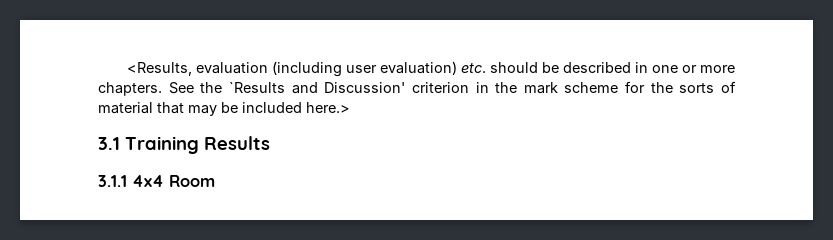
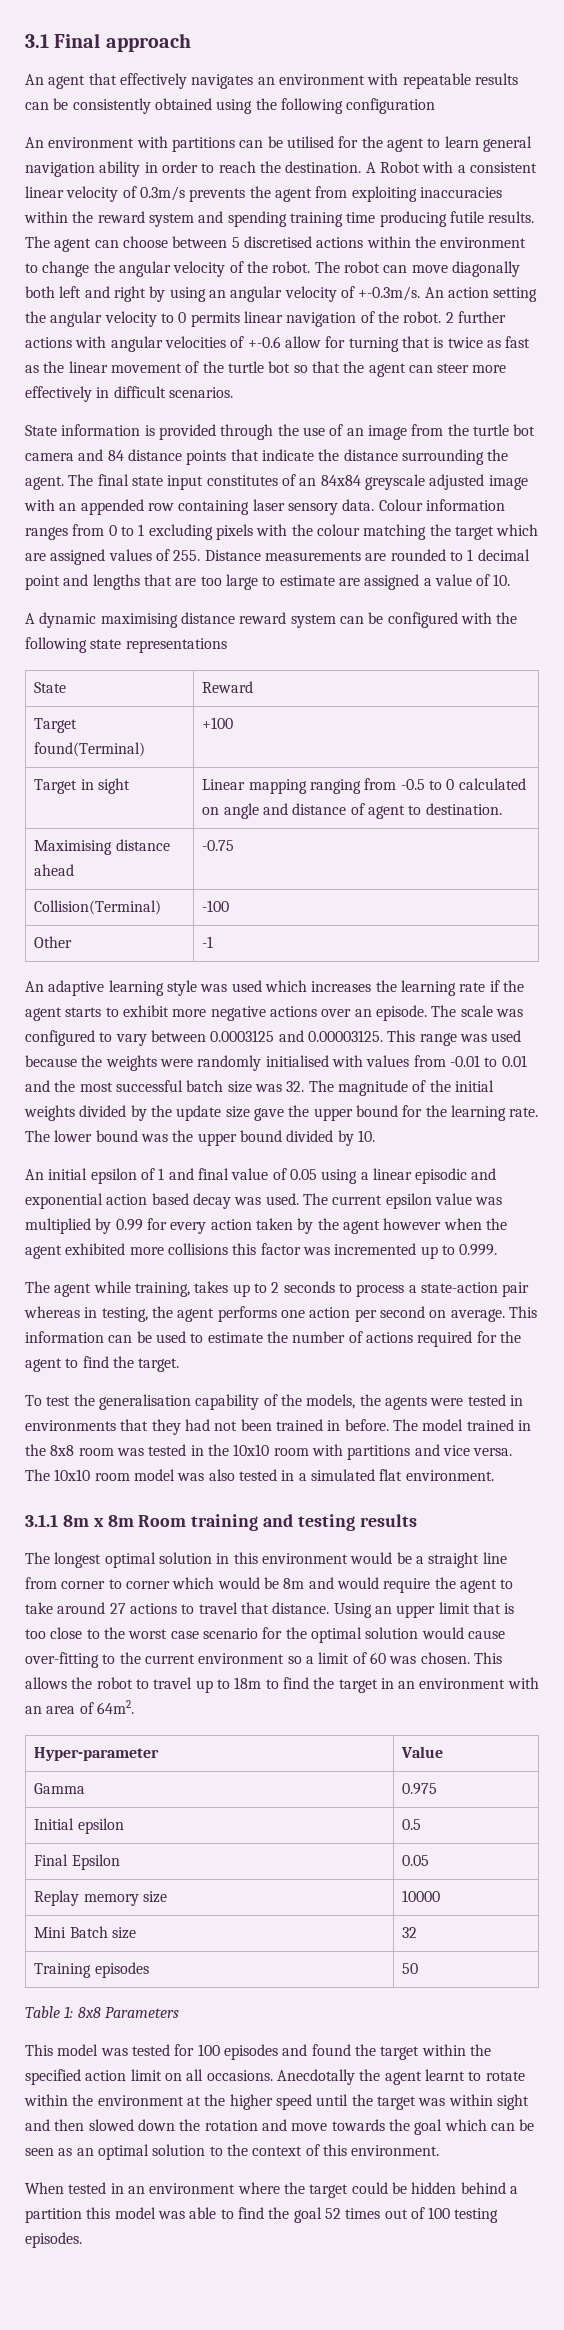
- <Results, evaluation (including user evaluation) etc. should be described in one or more chapters. See the `Results and Discussion' criterion in the mark scheme for the sorts of material that may be included here.>
- 3.1 Training Results
- 3.1.1 4x4 Room
+ 3.1 Final approach
+ An agent that effectively navigates an environment with repeatable results can be consistently obtained using the following configuration
+ An environment with partitions can be utilised for the agent to learn general navigation ability in order to reach the destination. A Robot with a consistent linear velocity of 0.3m/s prevents the agent from exploiting inaccuracies within the reward system and spending training time producing futile results. The agent can choose between 5 discretised actions within the environment to change the angular velocity of the robot. The robot can move diagonally both left and right by using an angular velocity of +-0.3m/s. An action setting the angular velocity to 0 permits linear navigation of the robot. 2 further actions with angular velocities of +-0.6 allow for turning that is twice as fast as the linear movement of the turtle bot so that the agent can steer more effectively in difficult scenarios.
+ State information is provided through the use of an image from the turtle bot camera and 84 distance points that indicate the distance surrounding the agent. The final state input constitutes of an 84x84 greyscale adjusted image with an appended row containing laser sensory data. Colour information ranges from 0 to 1 excluding pixels with the colour matching the target which are assigned values of 255. Distance measurements are rounded to 1 decimal point and lengths that are too large to estimate are assigned a value of 10.
+ A dynamic maximising distance reward system can be configured with the following state representations
+ State | Reward
+ Target found(Terminal) | +100
+ Target in sight | Linear mapping ranging from -0.5 to 0 calculated on angle and distance of agent to destination.
+ Maximising distance ahead | -0.75
+ Collision(Terminal) | -100
+ Other | -1
+ An adaptive learning style was used which increases the learning rate if the agent starts to exhibit more negative actions over an episode. The scale was configured to vary between 0.0003125 and 0.00003125. This range was used because the weights were randomly initialised with values from -0.01 to 0.01 and the most successful batch size was 32. The magnitude of the initial weights divided by the update size gave the upper bound for the learning rate. The lower bound was the upper bound divided by 10.
+ An initial epsilon of 1 and final value of 0.05 using a linear episodic and exponential action based decay was used. The current epsilon value was multiplied by 0.99 for every action taken by the agent however when the agent exhibited more collisions this factor was incremented up to 0.999.
+ The agent while training, takes up to 2 seconds to process a state-action pair whereas in testing, the agent performs one action per second on average. This information can be used to estimate the number of actions required for the agent to find the target.
+ To test the generalisation capability of the models, the agents were tested in environments that they had not been trained in before. The model trained in the 8x8 room was tested in the 10x10 room with partitions and vice versa. The 10x10 room model was also tested in a simulated flat environment.
+ 3.1.1 8m x 8m Room training and testing results
+ The longest optimal solution in this environment would be a straight line from corner to corner which would be 8m and would require the agent to take around 27 actions to travel that distance. Using an upper limit that is too close to the worst case scenario for the optimal solution would cause over-fitting to the current environment so a limit of 60 was chosen. This allows the robot to travel up to 18m to find the target in an environment with an area of 64m2.
+ Hyper-parameter | Value
+ Gamma | 0.975
+ Initial epsilon | 0.5
+ Final Epsilon | 0.05
+ Replay memory size | 10000
+ Mini Batch size | 32
+ Training episodes | 50
+ Table 1: 8x8 Parameters
+ This model was tested for 100 episodes and found the target within the specified action limit on all occasions. Anecdotally the agent learnt to rotate within the environment at the higher speed until the target was within sight and then slowed down the rotation and move towards the goal which can be seen as an optimal solution to the context of this environment.
+ When tested in an environment where the target could be hidden behind a partition this model was able to find the goal 52 times out of 100 testing episodes.

